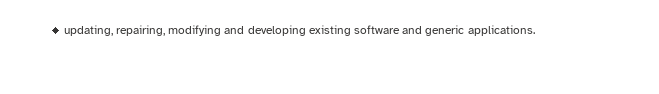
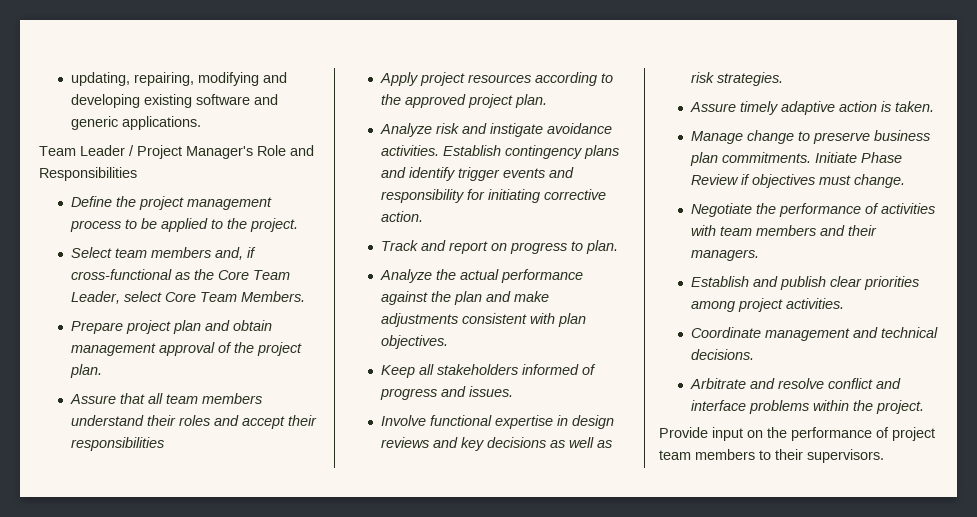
+ Team Leader / Project Manager's Role and Responsibilities
+ Define the project management process to be applied to the project.
+ Select team members and, if cross-functional as the Core Team Leader, select Core Team Members.
+ Prepare project plan and obtain management approval of the project plan.
+ Assure that all team members understand their roles and accept their responsibilities
+ Apply project resources according to the approved project plan.
+ Analyze risk and instigate avoidance activities. Establish contingency plans and identify trigger events and responsibility for initiating corrective action.
+ Track and report on progress to plan.
+ Analyze the actual performance against the plan and make adjustments consistent with plan objectives.
+ Keep all stakeholders informed of progress and issues.
+ Involve functional expertise in design reviews and key decisions as well as risk strategies.
+ Assure timely adaptive action is taken.
+ Manage change to preserve business plan commitments. Initiate Phase Review if objectives must change.
+ Negotiate the performance of activities with team members and their managers.
+ Establish and publish clear priorities among project activities.
+ Coordinate management and technical decisions.
+ Arbitrate and resolve conflict and interface problems within the project.
+ Provide input on the performance of project team members to their supervisors.

